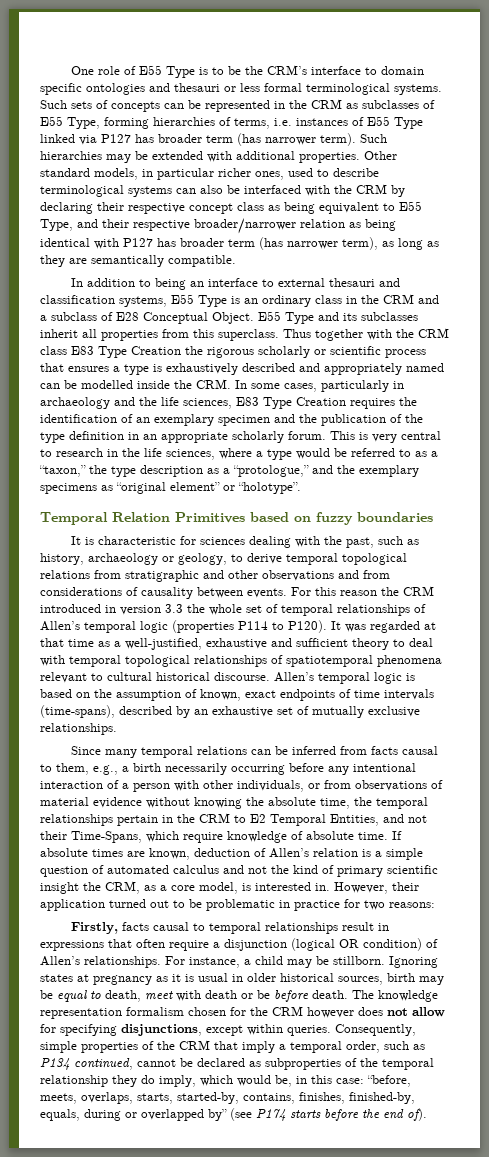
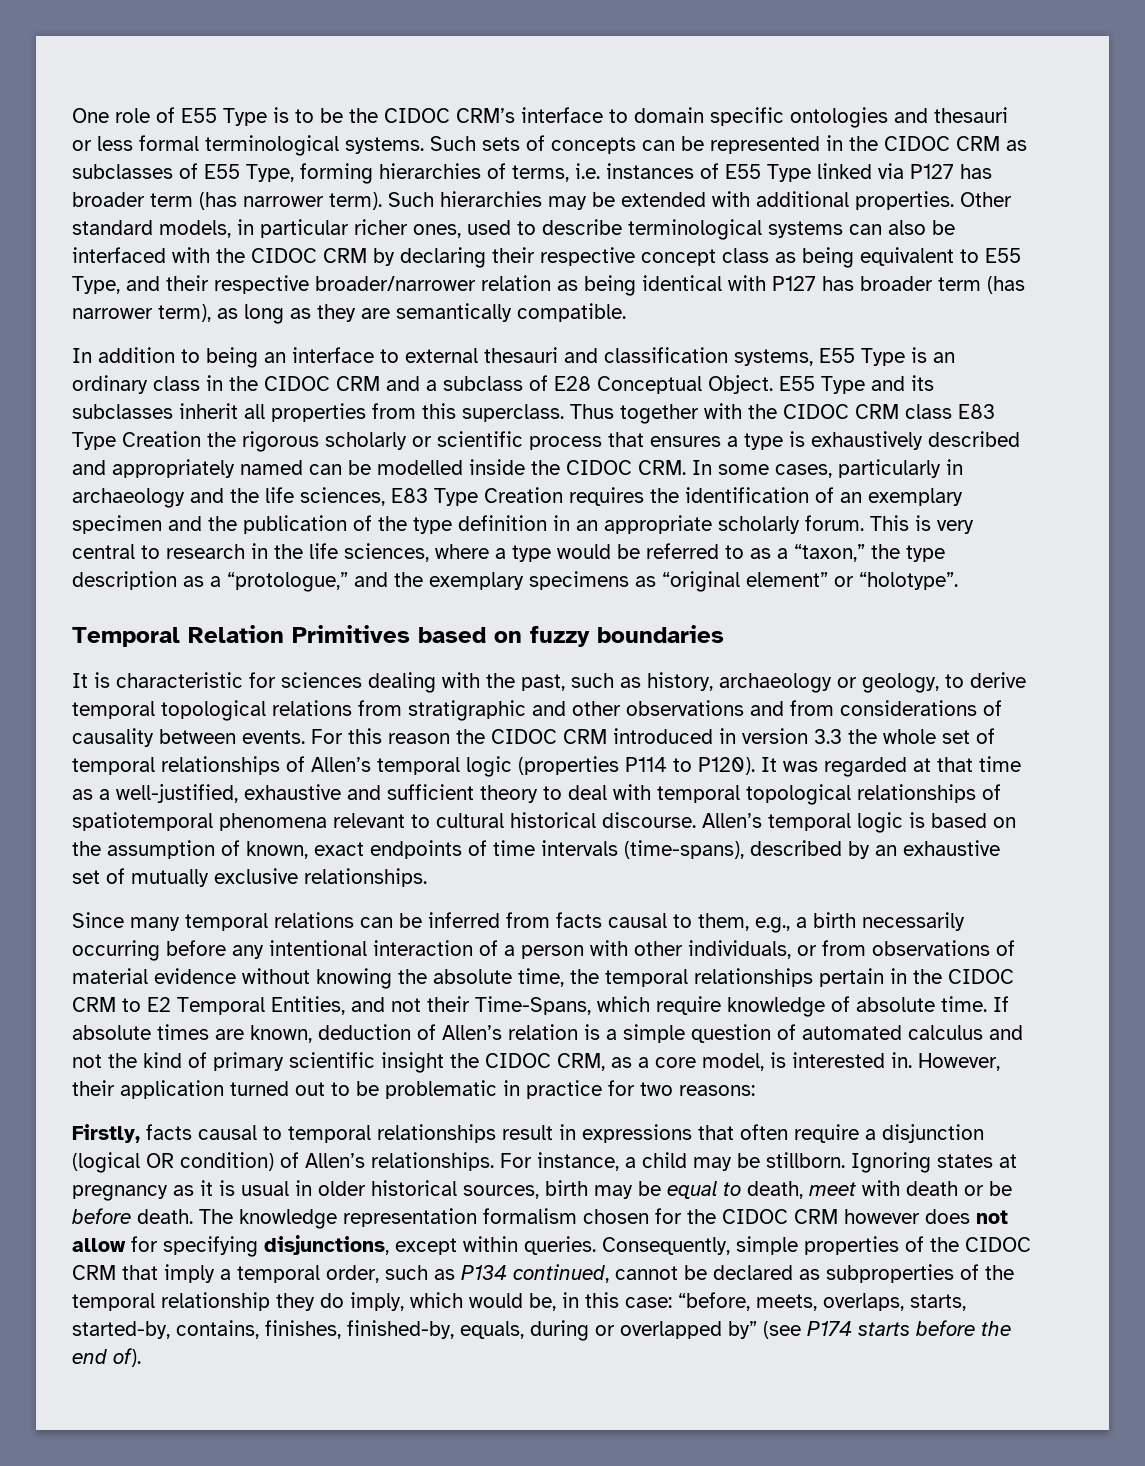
- One role of E55 Type is to be the CRM’s interface to domain specific ontologies and thesauri or less formal terminological systems.
+ One role of E55 Type is to be the CIDOC CRM’s interface to domain specific ontologies and thesauri or less formal terminological systems.
- Such sets of concepts can be represented in the CRM as subclasses of E55 Type, forming hierarchies of terms, i.e. instances of E55 Type linked via P127 has broader term (has narrower term).
+ Such sets of concepts can be represented in the CIDOC CRM as subclasses of E55 Type, forming hierarchies of terms, i.e. instances of E55 Type linked via P127 has broader term (has narrower term).
- Other standard models, in particular richer ones, used to describe terminological systems can also be interfaced with the CRM by declaring their respective concept class as being equivalent to E55 Type, and their respective broader/narrower relation as being identical with P127 has broader term (has narrower term), as long as they are semantically compatible.
+ Other standard models, in particular richer ones, used to describe terminological systems can also be interfaced with the CIDOC CRM by declaring their respective concept class as being equivalent to E55 Type, and their respective broader/narrower relation as being identical with P127 has broader term (has narrower term), as long as they are semantically compatible.
- In addition to being an interface to external thesauri and classification systems, E55 Type is an ordinary class in the CRM and a subclass of E28 Conceptual Object.
+ In addition to being an interface to external thesauri and classification systems, E55 Type is an ordinary class in the CIDOC CRM and a subclass of E28 Conceptual Object.
- Thus together with the CRM class E83 Type Creation the rigorous scholarly or scientific process that ensures a type is exhaustively described and appropriately named can be modelled inside the CRM. In some cases, particularly in archaeology and the life sciences, E83 Type Creation requires the identification of an exemplary specimen and the publication of the type definition in an appropriate scholarly forum.
+ Thus together with the CIDOC CRM class E83 Type Creation the rigorous scholarly or scientific process that ensures a type is exhaustively described and appropriately named can be modelled inside the CIDOC CRM. In some cases, particularly in archaeology and the life sciences, E83 Type Creation requires the identification of an exemplary specimen and the publication of the type definition in an appropriate scholarly forum.
- For this reason the CRM introduced in version 3.3 the whole set of temporal relationships of Allen’s temporal logic (properties P114 to P120).
+ For this reason the CIDOC CRM introduced in version 3.3 the whole set of temporal relationships of Allen’s temporal logic (properties P114 to P120).
- Since many temporal relations can be inferred from facts causal to them, e.g., a birth necessarily occurring before any intentional interaction of a person with other individuals, or from observations of material evidence without knowing the absolute time, the temporal relationships pertain in the CRM to E2 Temporal Entities, and not their Time-Spans, which require knowledge of absolute time.
+ Since many temporal relations can be inferred from facts causal to them, e.g., a birth necessarily occurring before any intentional interaction of a person with other individuals, or from observations of material evidence without knowing the absolute time, the temporal relationships pertain in the CIDOC CRM to E2 Temporal Entities, and not their Time-Spans, which require knowledge of absolute time.
- If absolute times are known, deduction of Allen’s relation is a simple question of automated calculus and not the kind of primary scientific insight the CRM, as a core model, is interested in.
+ If absolute times are known, deduction of Allen’s relation is a simple question of automated calculus and not the kind of primary scientific insight the CIDOC CRM, as a core model, is interested in.
- The knowledge representation formalism chosen for the CRM however does not allow for specifying disjunctions, except within queries.
+ The knowledge representation formalism chosen for the CIDOC CRM however does not allow for specifying disjunctions, except within queries.
- Consequently, simple properties of the CRM that imply a temporal order, such as P134 continued, cannot be declared as subproperties of the temporal relationship they do imply, which would be, in this case: “before, meets, overlaps, starts, started-by, contains, finishes, finished-by, equals, during or overlapped by” (see P174 starts before the end of).
+ Consequently, simple properties of the CIDOC CRM that imply a temporal order, such as P134 continued, cannot be declared as subproperties of the temporal relationship they do imply, which would be, in this case: “before, meets, overlaps, starts, started-by, contains, finishes, finished-by, equals, during or overlapped by” (see P174 starts before the end of).

